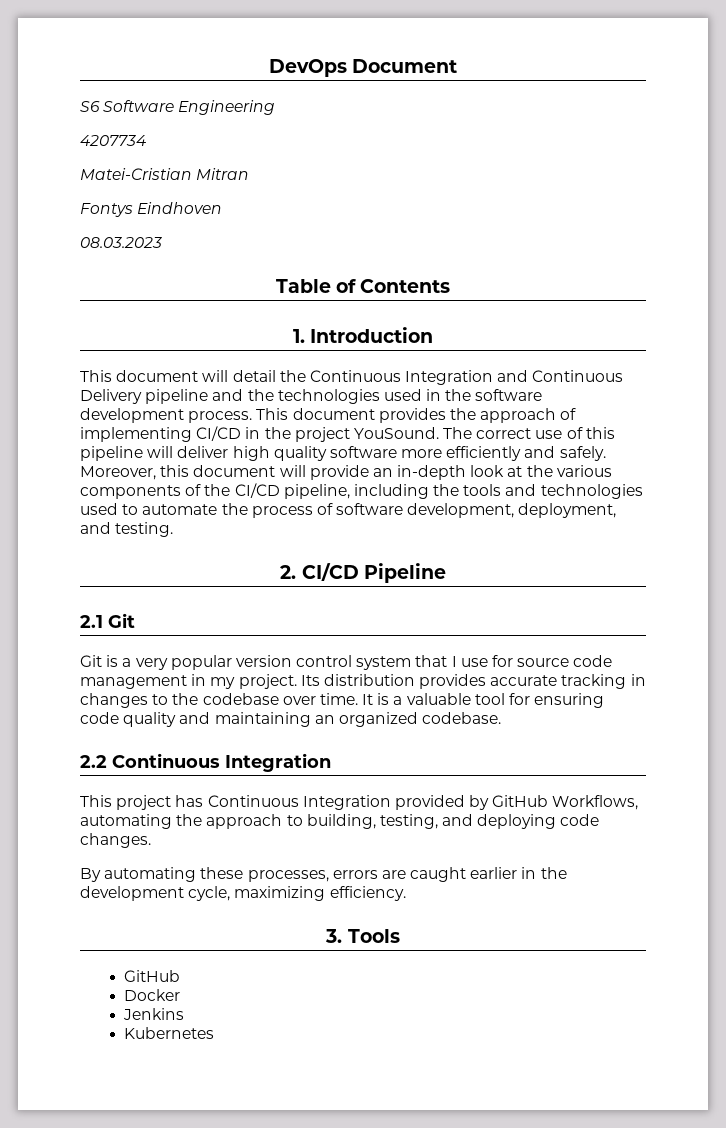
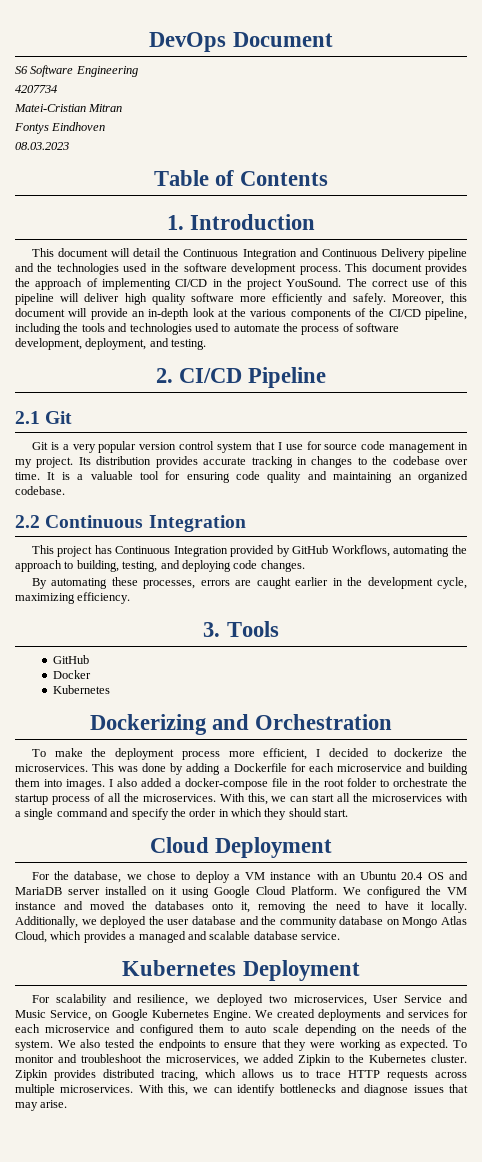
  Docker
- Jenkins
  Kubernetes
+ Dockerizing and Orchestration
+ To make the deployment process more efficient, I decided to dockerize the microservices. This was done by adding a Dockerfile for each microservice and building them into images. I also added a docker-compose file in the root folder to orchestrate the startup process of all the microservices. With this, we can start all the microservices with a single command and specify the order in which they should start.
+ Cloud Deployment
+ For the database, we chose to deploy a VM instance with an Ubuntu 20.4 OS and MariaDB server installed on it using Google Cloud Platform. We configured the VM instance and moved the databases onto it, removing the need to have it locally. Additionally, we deployed the user database and the community database on Mongo Atlas Cloud, which provides a managed and scalable database service.
+ Kubernetes Deployment
+ For scalability and resilience, we deployed two microservices, User Service and Music Service, on Google Kubernetes Engine. We created deployments and services for each microservice and configured them to auto scale depending on the needs of the system. We also tested the endpoints to ensure that they were working as expected. To monitor and troubleshoot the microservices, we added Zipkin to the Kubernetes cluster. Zipkin provides distributed tracing, which allows us to trace HTTP requests across multiple microservices. With this, we can identify bottlenecks and diagnose issues that may arise.

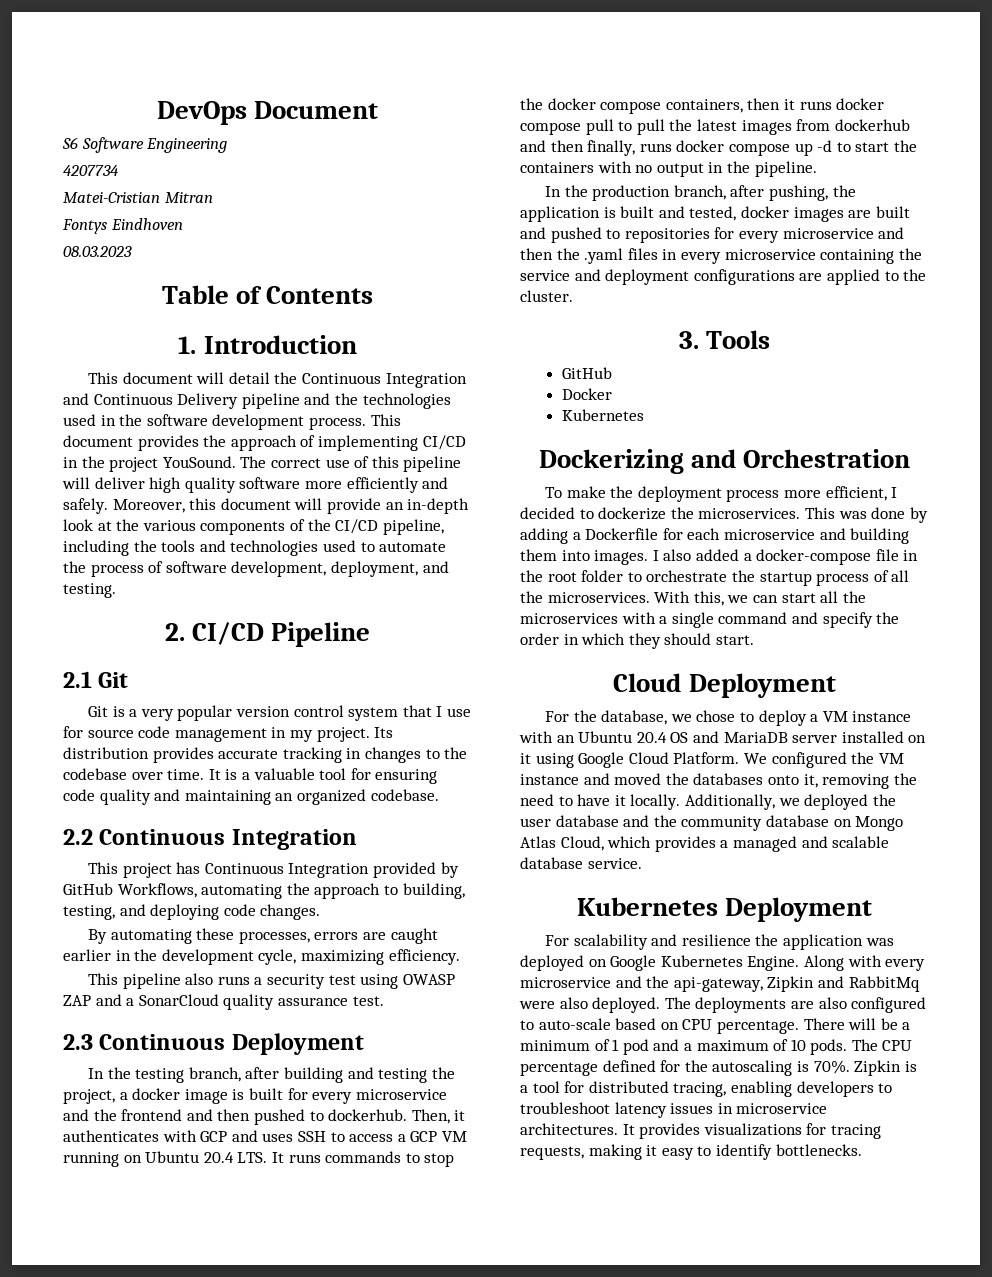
+ This pipeline also runs a security test using OWASP ZAP and a SonarCloud quality assurance test.
+ 2.3 Continuous Deployment
+ In the testing branch, after building and testing the project, a docker image is built for every microservice and the frontend and then pushed to dockerhub. Then, it authenticates with GCP and uses SSH to access a GCP VM running on Ubuntu 20.4 LTS. It runs commands to stop the docker compose containers, then it runs docker compose pull to pull the latest images from dockerhub and then finally, runs docker compose up -d to start the containers with no output in the pipeline.
+ In the production branch, after pushing, the application is built and tested, docker images are built and pushed to repositories for every microservice and then the .yaml files in every microservice containing the service and deployment configurations are applied to the cluster.
- For scalability and resilience, we deployed two microservices, User Service and Music Service, on Google Kubernetes Engine. We created deployments and services for each microservice and configured them to auto scale depending on the needs of the system. We also tested the endpoints to ensure that they were working as expected. To monitor and troubleshoot the microservices, we added Zipkin to the Kubernetes cluster. Zipkin provides distributed tracing, which allows us to trace HTTP requests across multiple microservices. With this, we can identify bottlenecks and diagnose issues that may arise.
+ For scalability and resilience the application was deployed on Google Kubernetes Engine. Along with every microservice and the api-gateway, Zipkin and RabbitMq were also deployed. The deployments are also configured to auto-scale based on CPU percentage. There will be a minimum of 1 pod and a maximum of 10 pods. The CPU percentage defined for the autoscaling is 70%. Zipkin is a tool for distributed tracing, enabling developers to troubleshoot latency issues in microservice architectures. It provides visualizations for tracing requests, making it easy to identify bottlenecks.

